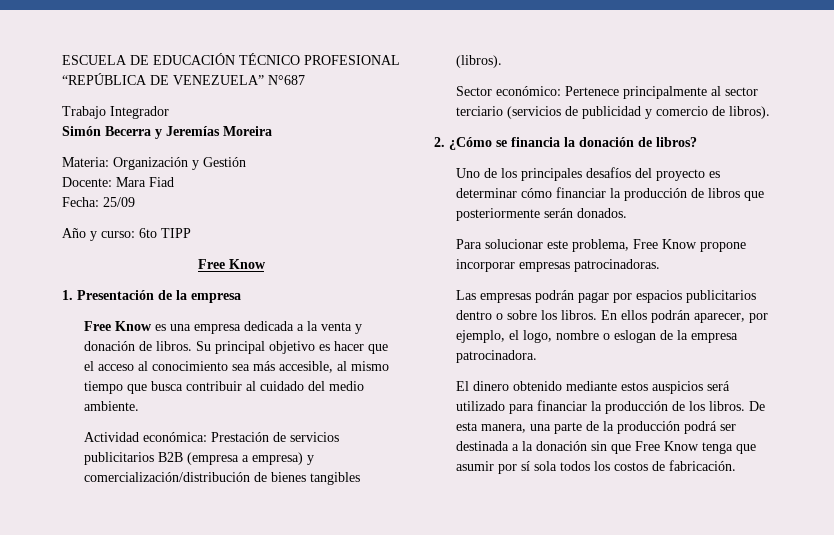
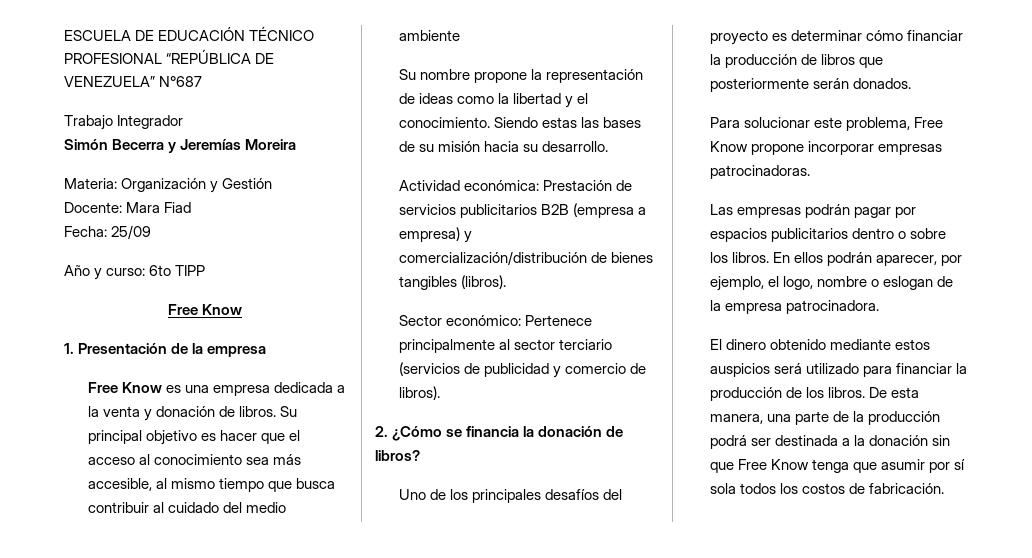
- Su principal objetivo es hacer que el acceso al conocimiento sea más accesible, al mismo tiempo que busca contribuir al cuidado del medio ambiente.
+ Su principal objetivo es hacer que el acceso al conocimiento sea más accesible, al mismo tiempo que busca contribuir al cuidado del medio ambiente
+ Su nombre propone la representación de ideas como la libertad y el conocimiento. Siendo estas las bases de su misión hacia su desarrollo.

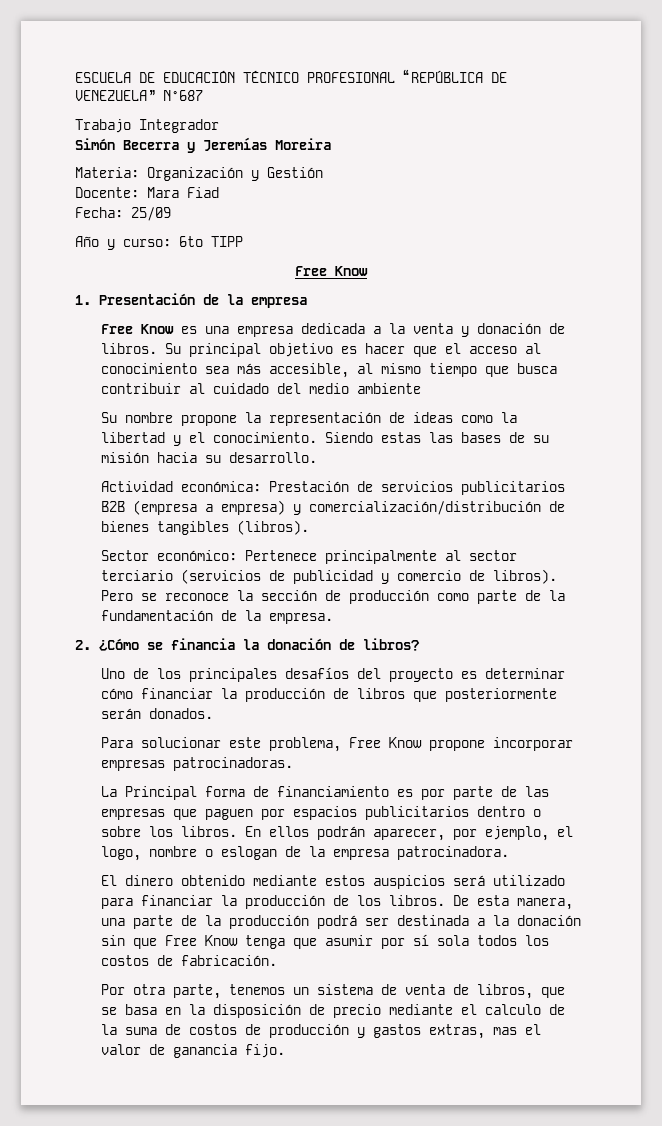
+ Pero se reconoce la sección de producción como parte de la fundamentación de la empresa.
- Las empresas podrán pagar por espacios publicitarios dentro o sobre los libros.
+ La Principal forma de financiamiento es por parte de las empresas que paguen por espacios publicitarios dentro o sobre los libros.
+ Por otra parte, tenemos un sistema de venta de libros, que se basa en la disposición de precio mediante el calculo de la suma de costos de producción y gastos extras, mas el valor de ganancia fijo.

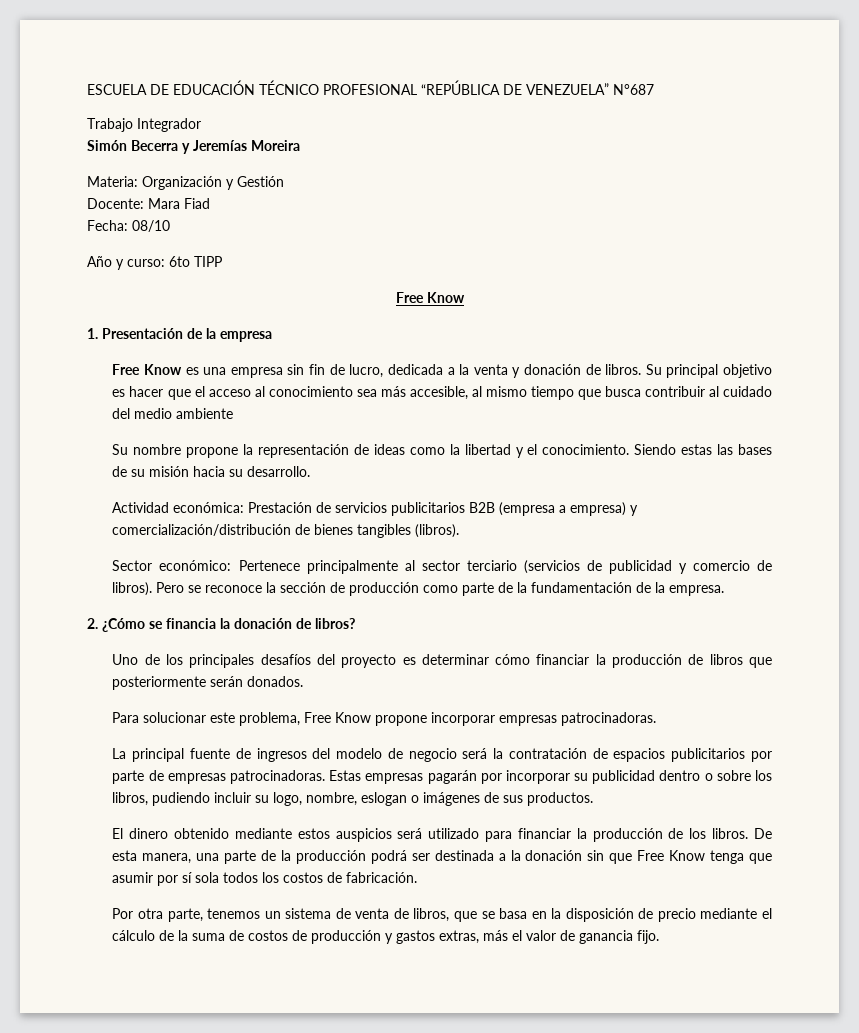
- Fecha: 25/09
+ Fecha: 08/10
- Free Know es una empresa dedicada a la venta y donación de libros.
+ Free Know es una empresa sin fin de lucro, dedicada a la venta y donación de libros.
- La Principal forma de financiamiento es por parte de las empresas que paguen por espacios publicitarios dentro o sobre los libros. En ellos podrán aparecer, por ejemplo, el logo, nombre o eslogan de la empresa patrocinadora.
+ La principal fuente de ingresos del modelo de negocio será la contratación de espacios publicitarios por parte de empresas patrocinadoras. Estas empresas pagarán por incorporar su publicidad dentro o sobre los libros, pudiendo incluir su logo, nombre, eslogan o imágenes de sus productos.
- Por otra parte, tenemos un sistema de venta de libros, que se basa en la disposición de precio mediante el calculo de la suma de costos de producción y gastos extras, mas el valor de ganancia fijo.
+ Por otra parte, tenemos un sistema de venta de libros, que se basa en la disposición de precio mediante el cálculo de la suma de costos de producción y gastos extras, más el valor de ganancia fijo.

